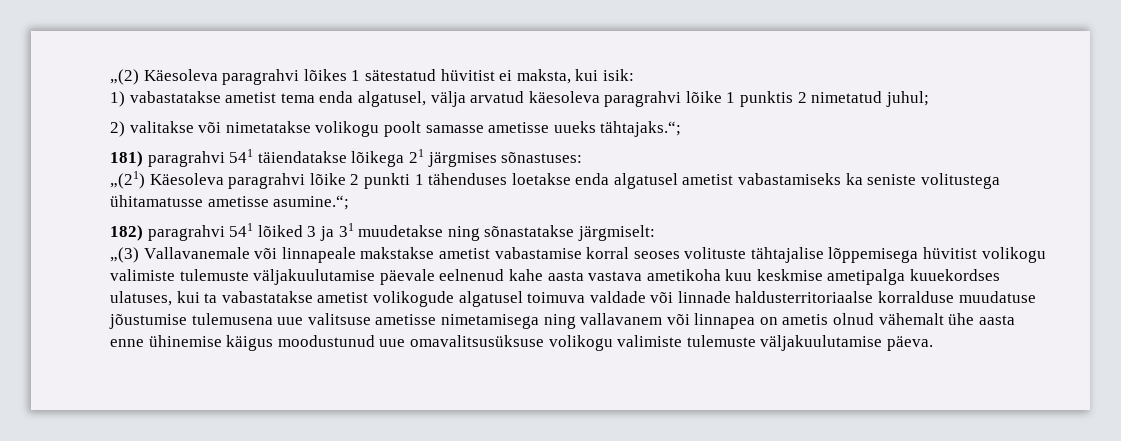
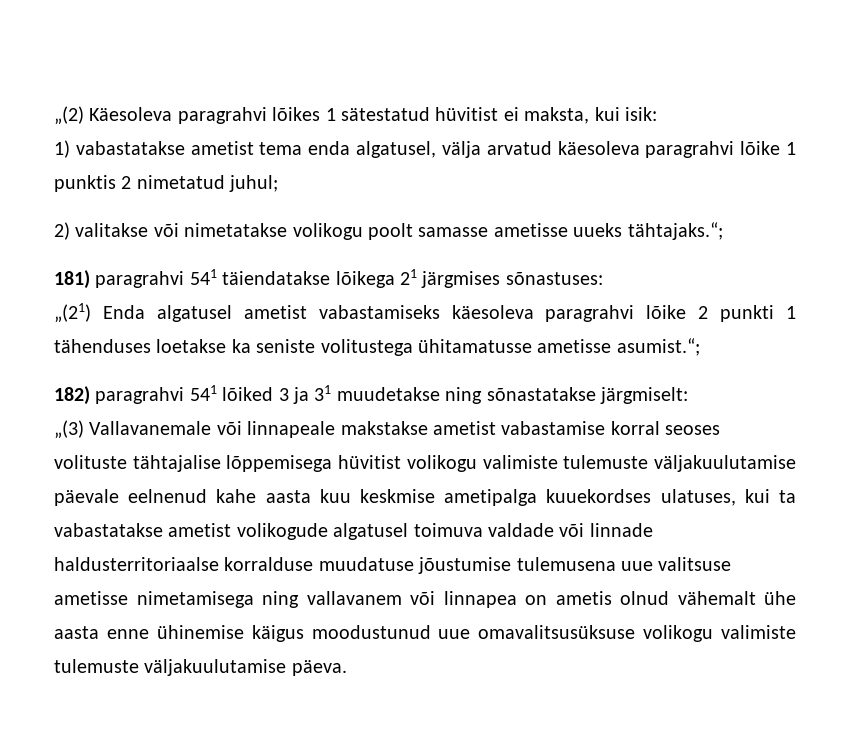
- „(21) Käesoleva paragrahvi lõike 2 punkti 1 tähenduses loetakse enda algatusel ametist vabastamiseks ka seniste volitustega ühitamatusse ametisse asumine.“;
+ „(21) Enda algatusel ametist vabastamiseks käesoleva paragrahvi lõike 2 punkti 1 tähenduses loetakse ka seniste volitustega ühitamatusse ametisse asumist.“;
- „(3) Vallavanemale või linnapeale makstakse ametist vabastamise korral seoses volituste tähtajalise lõppemisega hüvitist volikogu valimiste tulemuste väljakuulutamise päevale eelnenud kahe aasta vastava ametikoha kuu keskmise ametipalga kuuekordses ulatuses, kui ta vabastatakse ametist volikogude algatusel toimuva valdade või linnade haldusterritoriaalse korralduse muudatuse jõustumise tulemusena uue valitsuse ametisse nimetamisega ning vallavanem või linnapea on ametis olnud vähemalt ühe aasta enne ühinemise käigus moodustunud uue omavalitsusüksuse volikogu valimiste tulemuste väljakuulutamise päeva.
+ „(3) Vallavanemale või linnapeale makstakse ametist vabastamise korral seoses volituste tähtajalise lõppemisega hüvitist volikogu valimiste tulemuste väljakuulutamise päevale eelnenud kahe aasta kuu keskmise ametipalga kuuekordses ulatuses, kui ta vabastatakse ametist volikogude algatusel toimuva valdade või linnade haldusterritoriaalse korralduse muudatuse jõustumise tulemusena uue valitsuse ametisse nimetamisega ning vallavanem või linnapea on ametis olnud vähemalt ühe aasta enne ühinemise käigus moodustunud uue omavalitsusüksuse volikogu valimiste tulemuste väljakuulutamise päeva.

